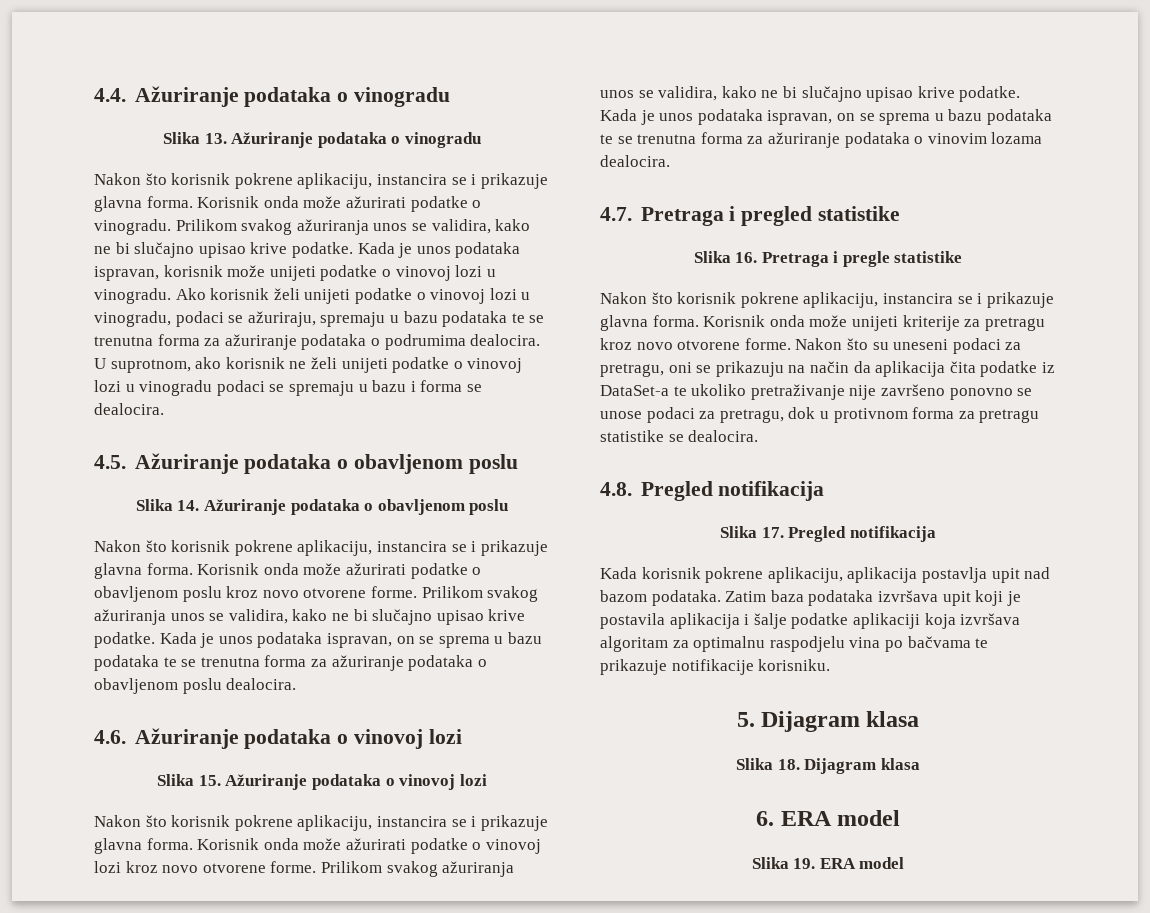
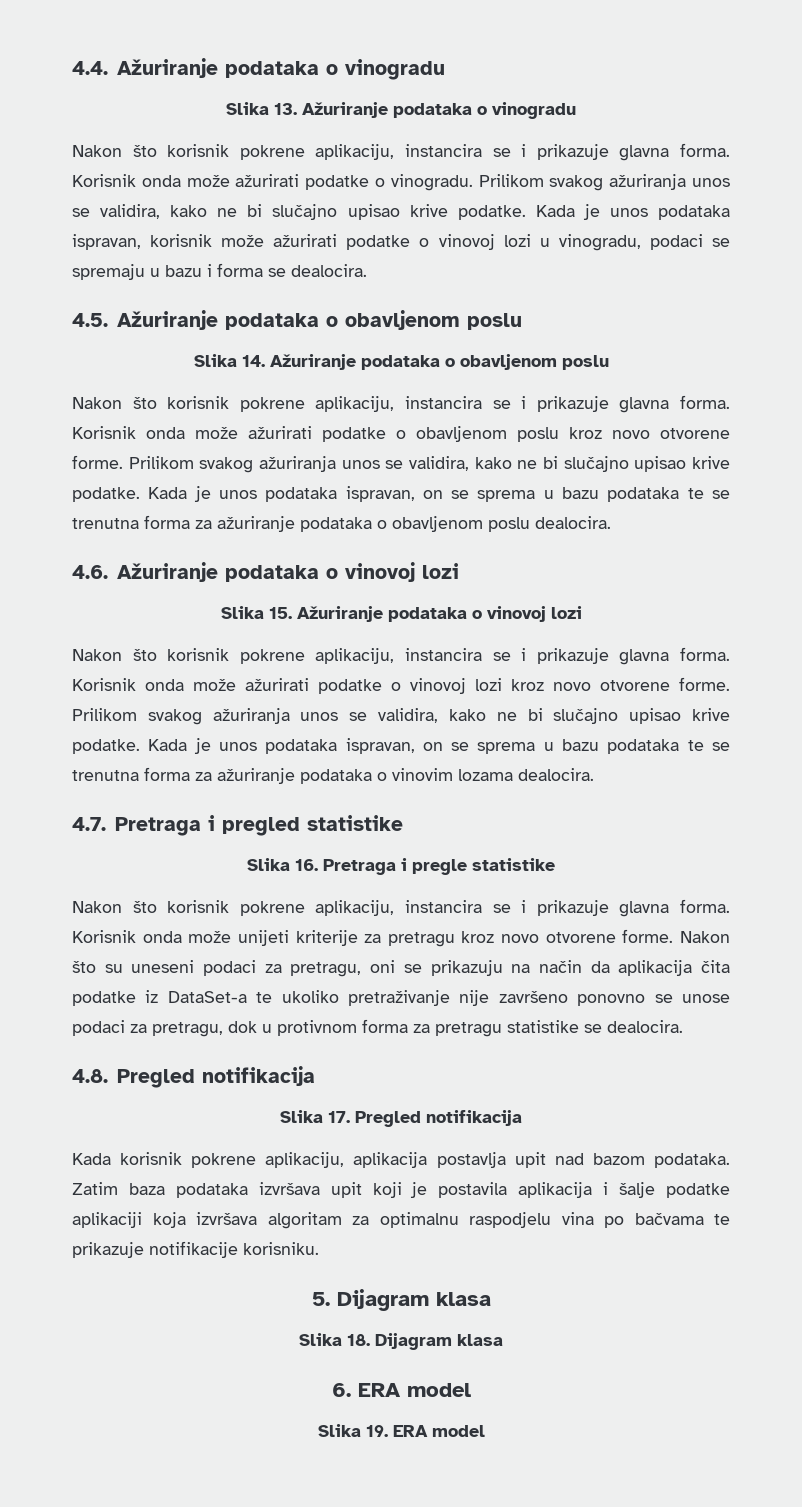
- Kada je unos podataka ispravan, korisnik može unijeti podatke o vinovoj lozi u vinogradu. Ako korisnik želi unijeti podatke o vinovoj lozi u vinogradu, podaci se ažuriraju, spremaju u bazu podataka te se trenutna forma za ažuriranje podataka o podrumima dealocira. U suprotnom, ako korisnik ne želi unijeti podatke o vinovoj lozi u vinogradu podaci se spremaju u bazu i forma se dealocira.
+ Kada je unos podataka ispravan, korisnik može ažurirati podatke o vinovoj lozi u vinogradu, podaci se spremaju u bazu i forma se dealocira.

